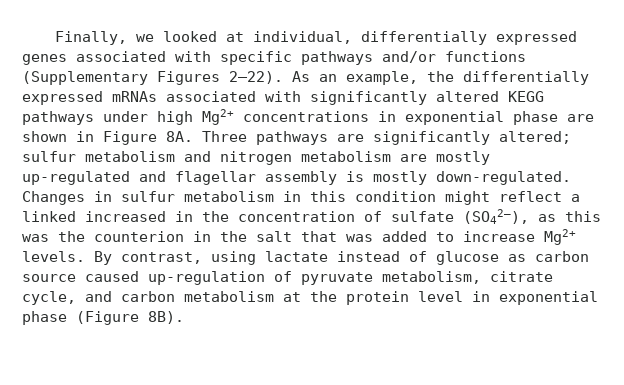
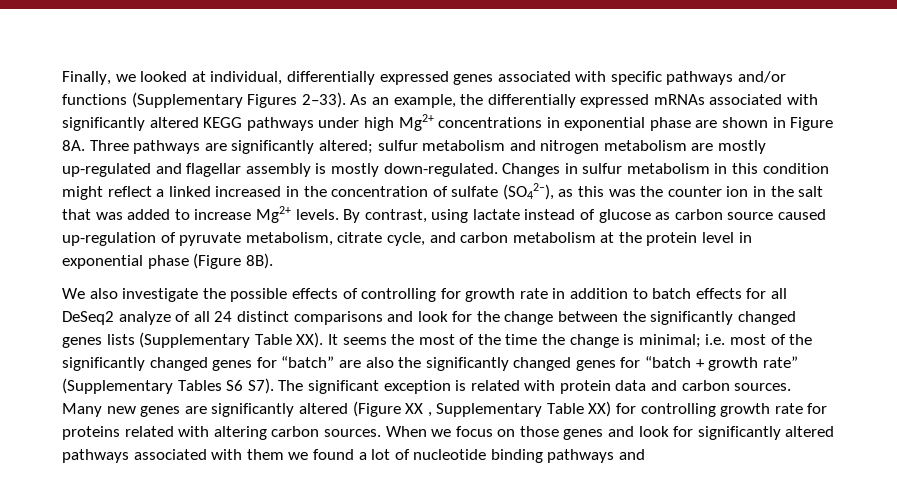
- Finally, we looked at individual, differentially expressed genes associated with specific pathways and/or functions (Supplementary Figures 2–22).
+ Finally, we looked at individual, differentially expressed genes associated with specific pathways and/or functions (Supplementary Figures 2–33).
- Changes in sulfur metabolism in this condition might reflect a linked increased in the concentration of sulfate (SO42–), as this was the counterion in the salt that was added to increase Mg2+ levels.
+ Changes in sulfur metabolism in this condition might reflect a linked increased in the concentration of sulfate (SO42–), as this was the counter ion in the salt that was added to increase Mg2+ levels.
+ We also investigate the possible effects of controlling for growth rate in addition to batch effects for all DeSeq2 analyze of all 24 distinct comparisons and look for the change between the significantly changed genes lists (Supplementary Table XX). It seems the most of the time the change is minimal; i.e. most of the significantly changed genes for “batch” are also the significantly changed genes for “batch + growth rate” (Supplementary Tables S6 S7). The significant exception is related with protein data and carbon sources. Many new genes are significantly altered (Figure XX , Supplementary Table XX) for controlling growth rate for proteins related with altering carbon sources. When we focus on those genes and look for significantly altered pathways associated with them we found a lot of nucleotide binding pathways and

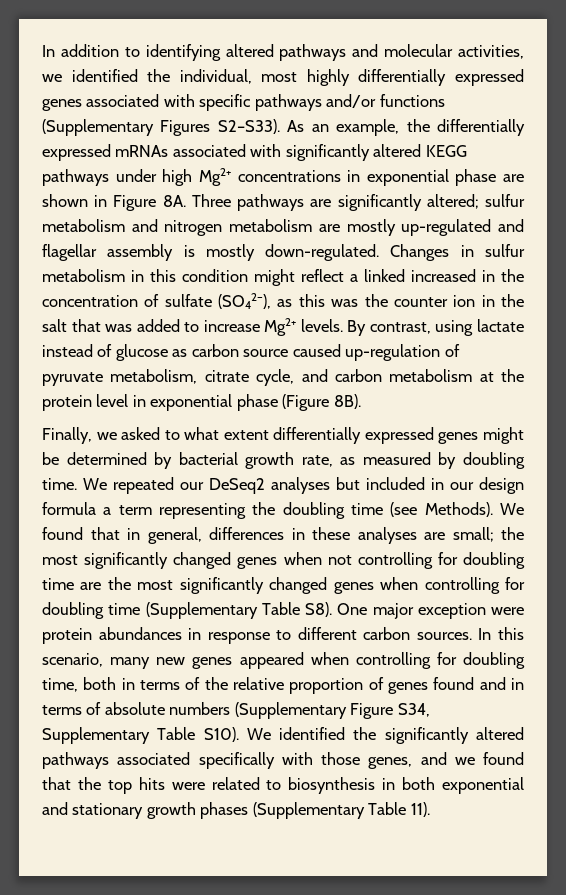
- Finally, we looked at individual, differentially expressed genes associated with specific pathways and/or functions (Supplementary Figures 2–33).
+ In addition to identifying altered pathways and molecular activities, we identified the individual, most highly differentially expressed genes associated with specific pathways and/or functions (Supplementary Figures S2–S33).
- We also investigate the possible effects of controlling for growth rate in addition to batch effects for all DeSeq2 analyze of all 24 distinct comparisons and look for the change between the significantly changed genes lists (Supplementary Table XX). It seems the most of the time the change is minimal; i.e. most of the significantly changed genes for “batch” are also the significantly changed genes for “batch + growth rate” (Supplementary Tables S6 S7). The significant exception is related with protein data and carbon sources. Many new genes are significantly altered (Figure XX , Supplementary Table XX) for controlling growth rate for proteins related with altering carbon sources. When we focus on those genes and look for significantly altered pathways associated with them we found a lot of nucleotide binding pathways and
+ Finally, we asked to what extent differentially expressed genes might be determined by bacterial growth rate, as measured by doubling time. We repeated our DeSeq2 analyses but included in our design formula a term representing the doubling time (see Methods). We found that in general, differences in these analyses are small; the most significantly changed genes when not controlling for doubling time are the most significantly changed genes when controlling for doubling time (Supplementary Table S8). One major exception were protein abundances in response to different carbon sources. In this scenario, many new genes appeared when controlling for doubling time, both in terms of the relative proportion of genes found and in terms of absolute numbers (Supplementary Figure S34, Supplementary Table S10). We identified the significantly altered pathways associated specifically with those genes, and we found that the top hits were related to biosynthesis in both exponential and stationary growth phases (Supplementary Table 11).

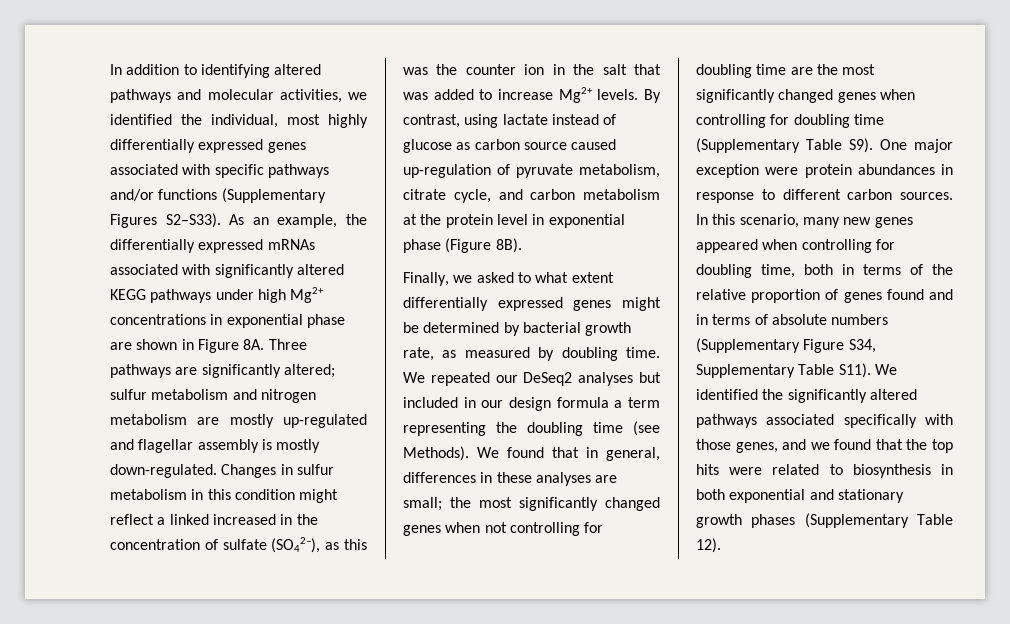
- We found that in general, differences in these analyses are small; the most significantly changed genes when not controlling for doubling time are the most significantly changed genes when controlling for doubling time (Supplementary Table S8). One major exception were protein abundances in response to different carbon sources.
+ We found that in general, differences in these analyses are small; the most significantly changed genes when not controlling for doubling time are the most significantly changed genes when controlling for doubling time (Supplementary Table S9). One major exception were protein abundances in response to different carbon sources.
- In this scenario, many new genes appeared when controlling for doubling time, both in terms of the relative proportion of genes found and in terms of absolute numbers (Supplementary Figure S34, Supplementary Table S10).
+ In this scenario, many new genes appeared when controlling for doubling time, both in terms of the relative proportion of genes found and in terms of absolute numbers (Supplementary Figure S34, Supplementary Table S11).
- We identified the significantly altered pathways associated specifically with those genes, and we found that the top hits were related to biosynthesis in both exponential and stationary growth phases (Supplementary Table 11).
+ We identified the significantly altered pathways associated specifically with those genes, and we found that the top hits were related to biosynthesis in both exponential and stationary growth phases (Supplementary Table 12).

